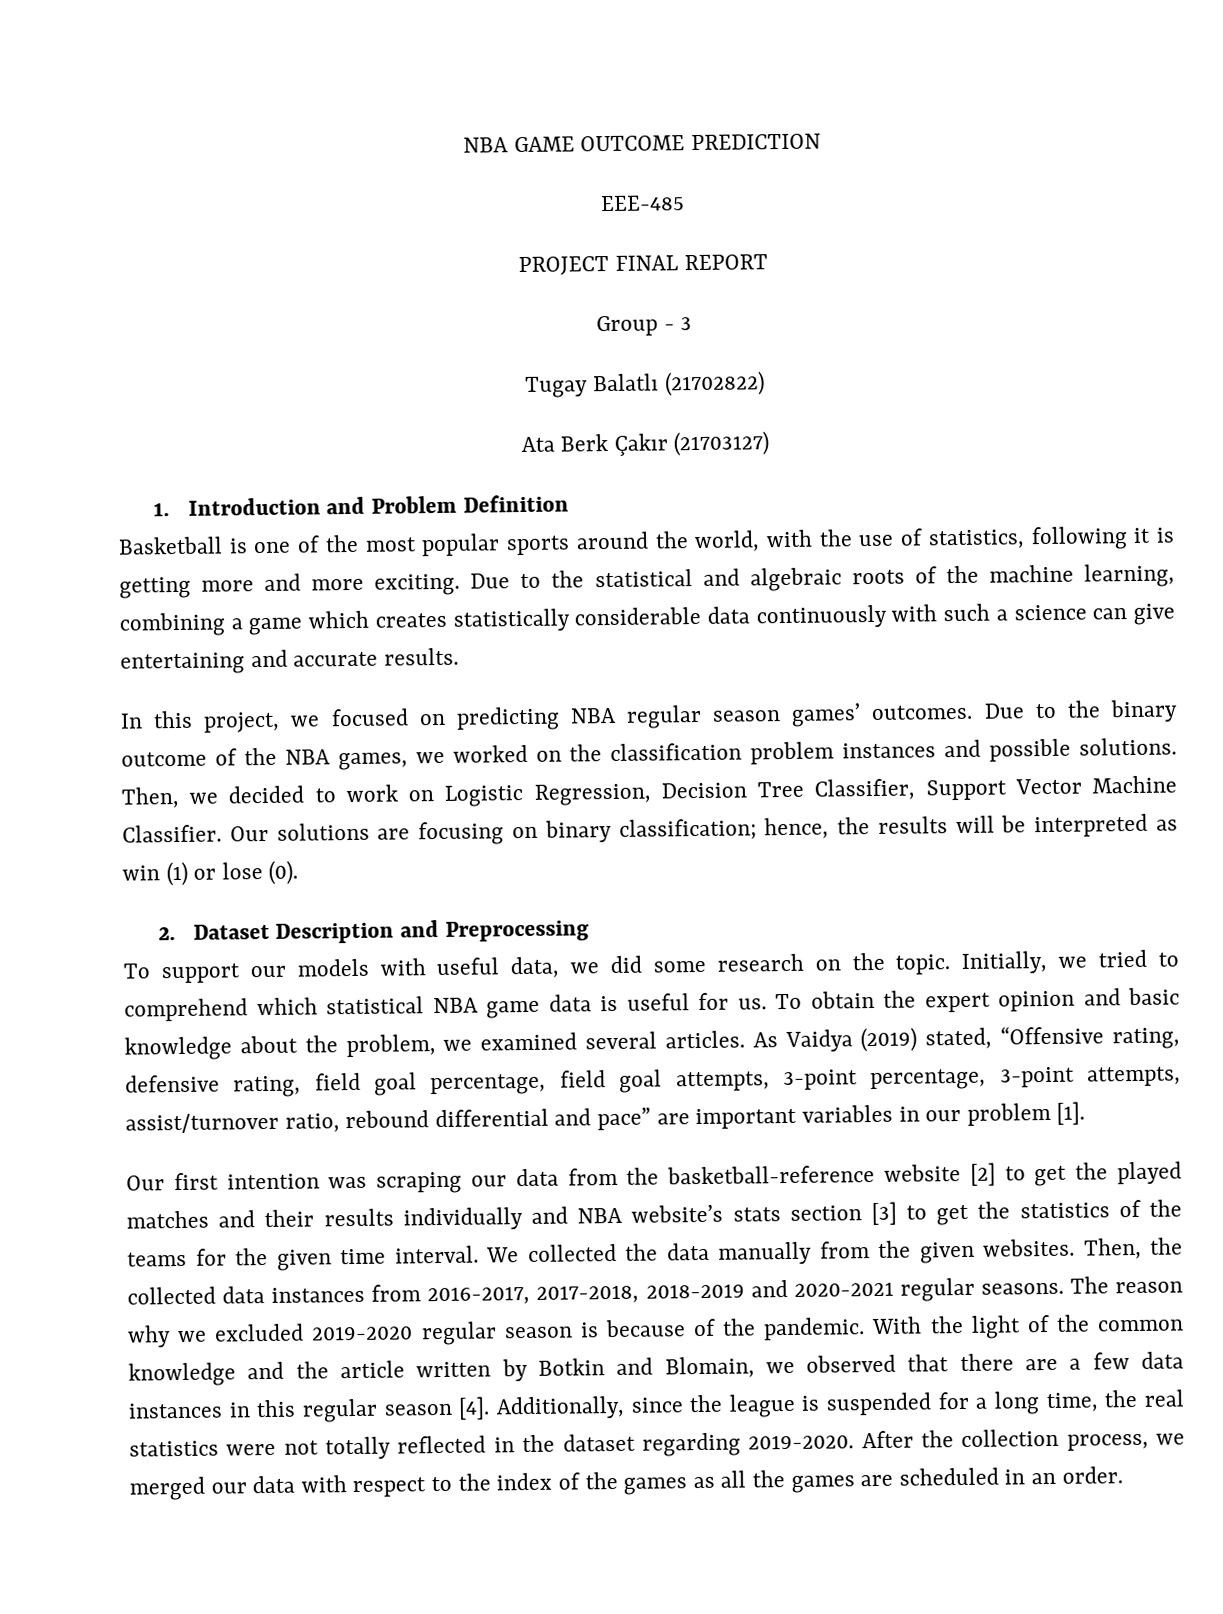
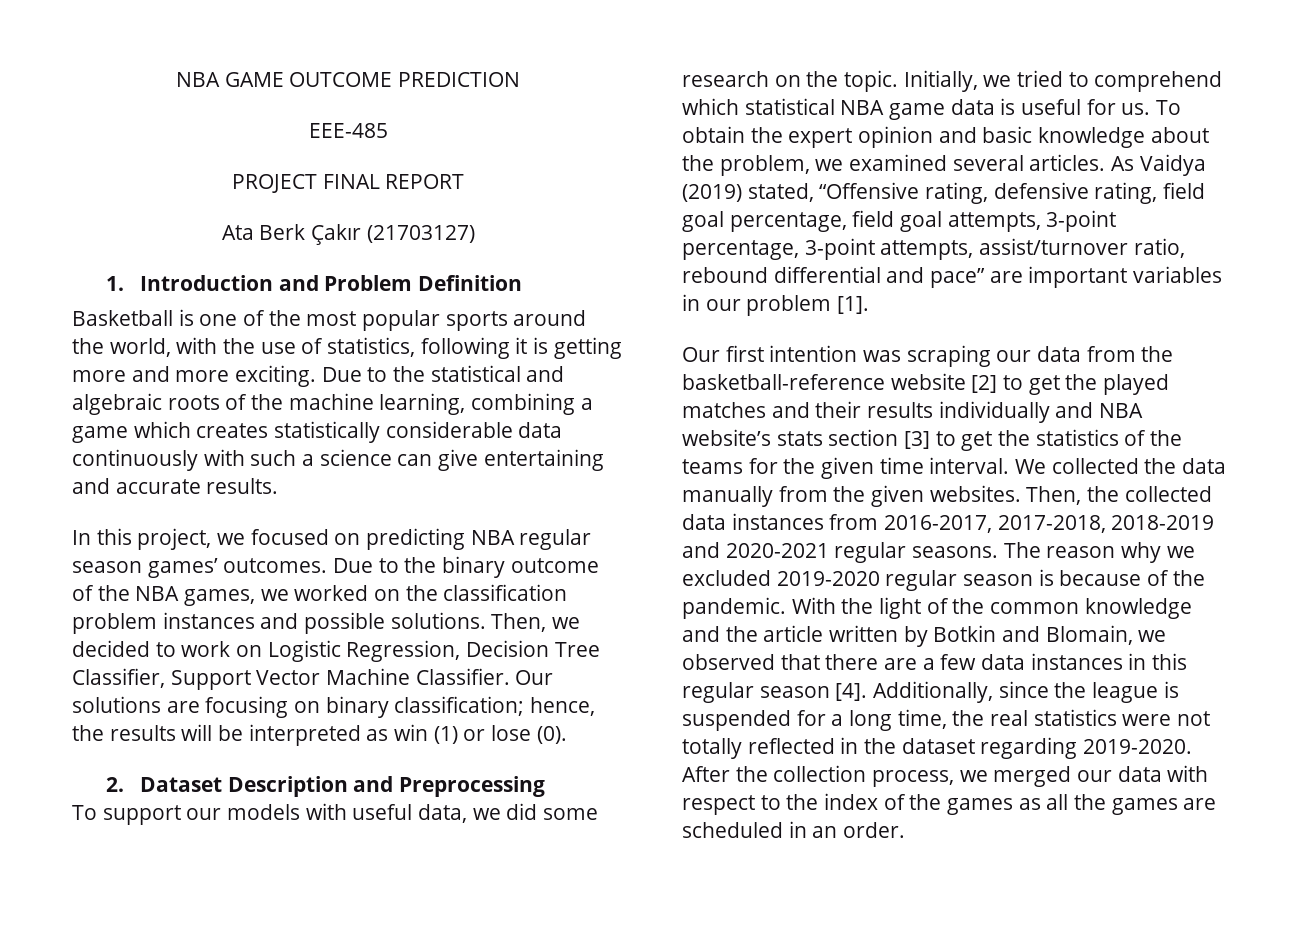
- Group - 3
- Tugay Balatlı (21702822)

